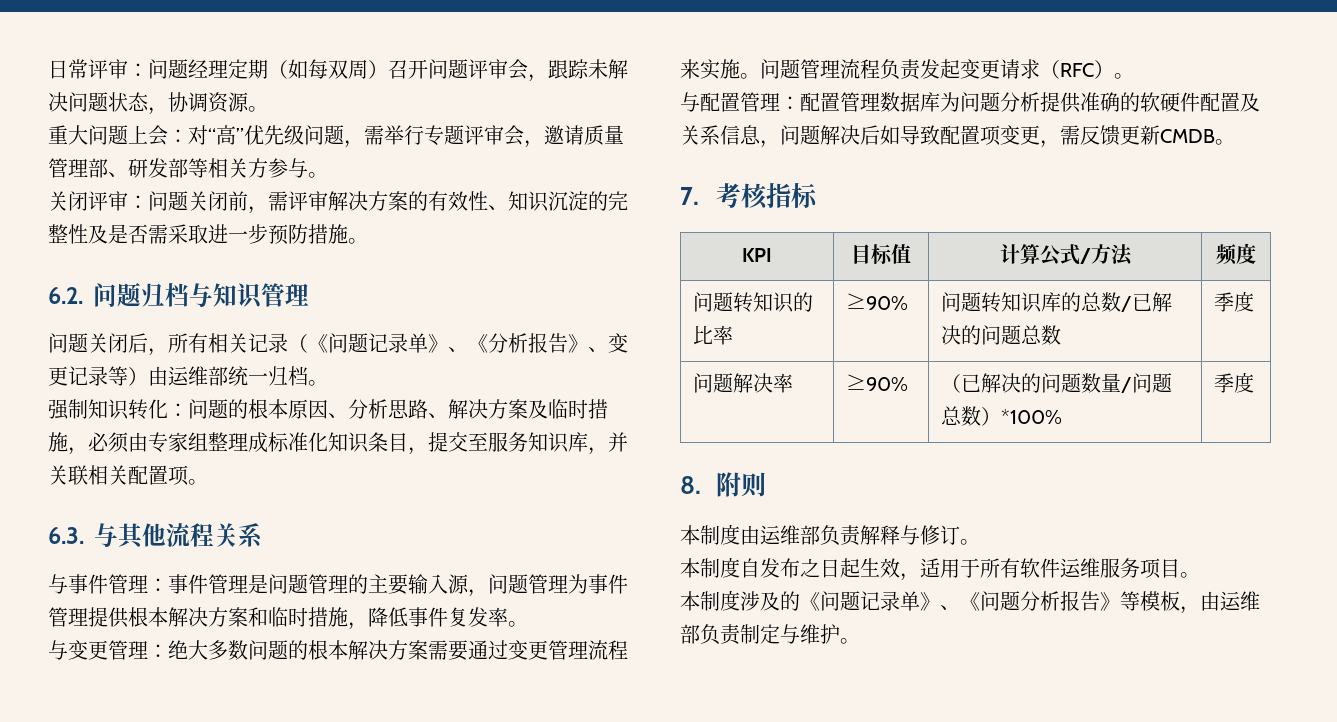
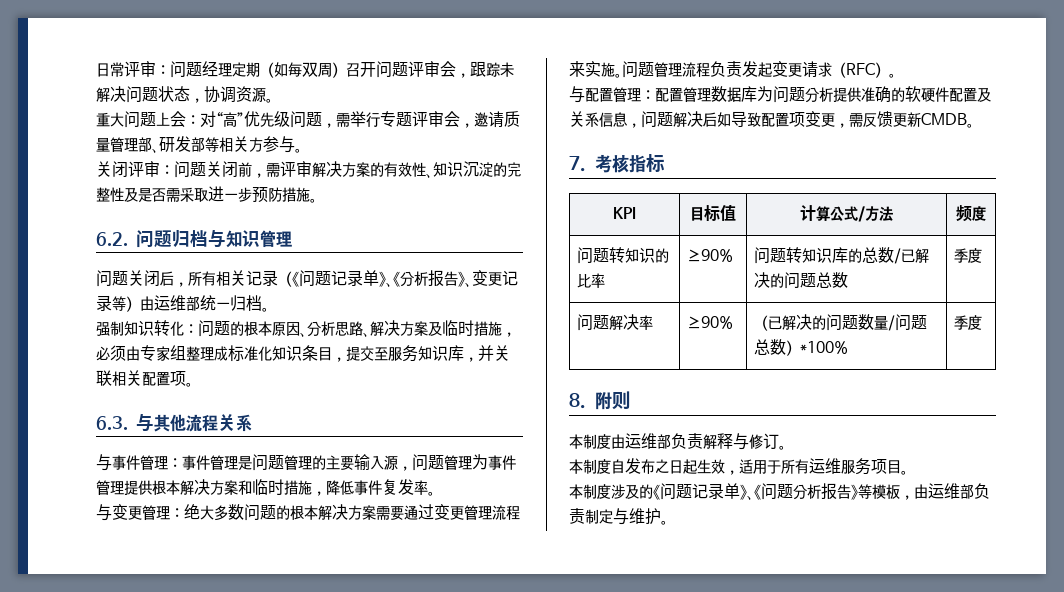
- 本制度自发布之日起生效，适用于所有软件运维服务项目。
+ 本制度自发布之日起生效，适用于所有运维服务项目。

